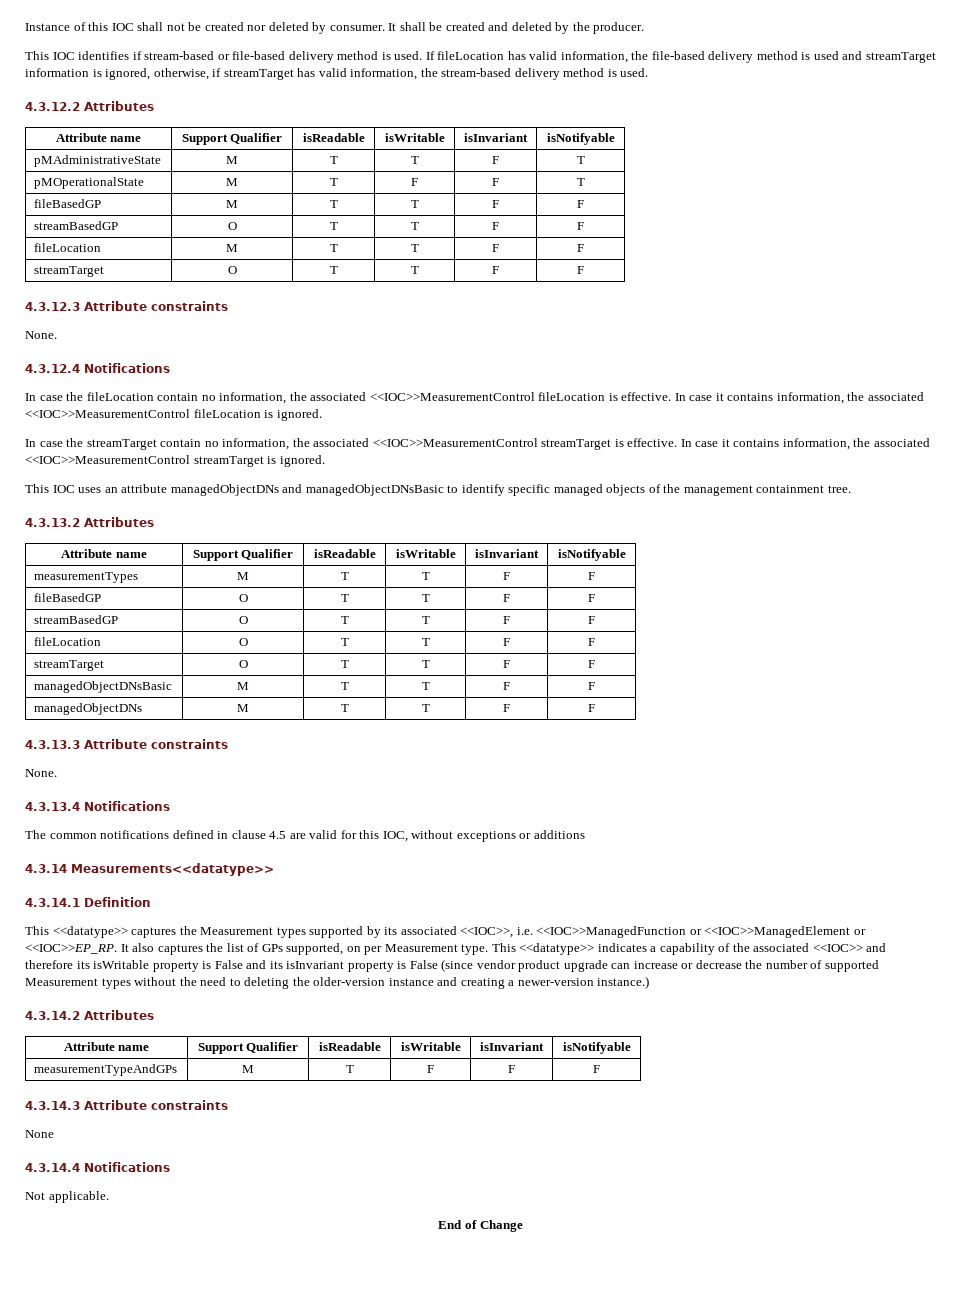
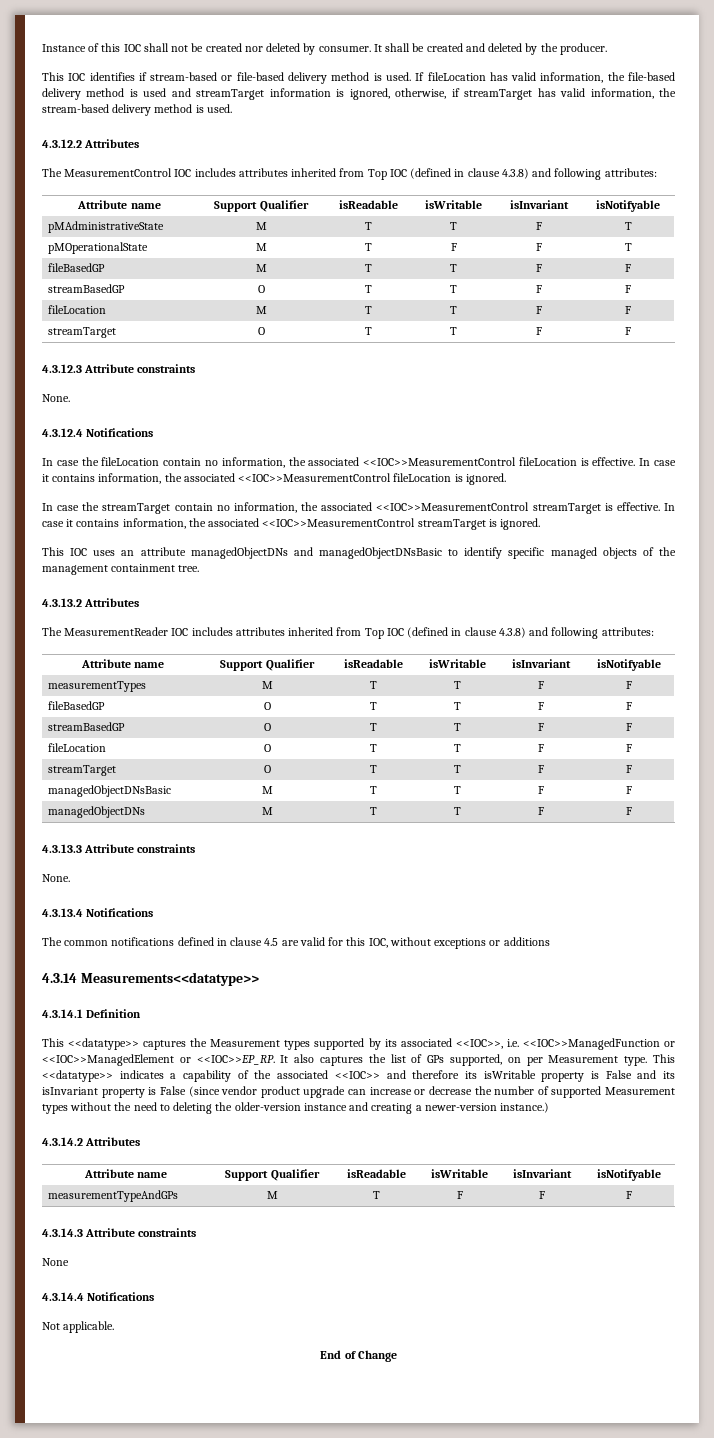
+ The MeasurementControl IOC includes attributes inherited from Top IOC (defined in clause 4.3.8) and following attributes:
+ The MeasurementReader IOC includes attributes inherited from Top IOC (defined in clause 4.3.8) and following attributes:

